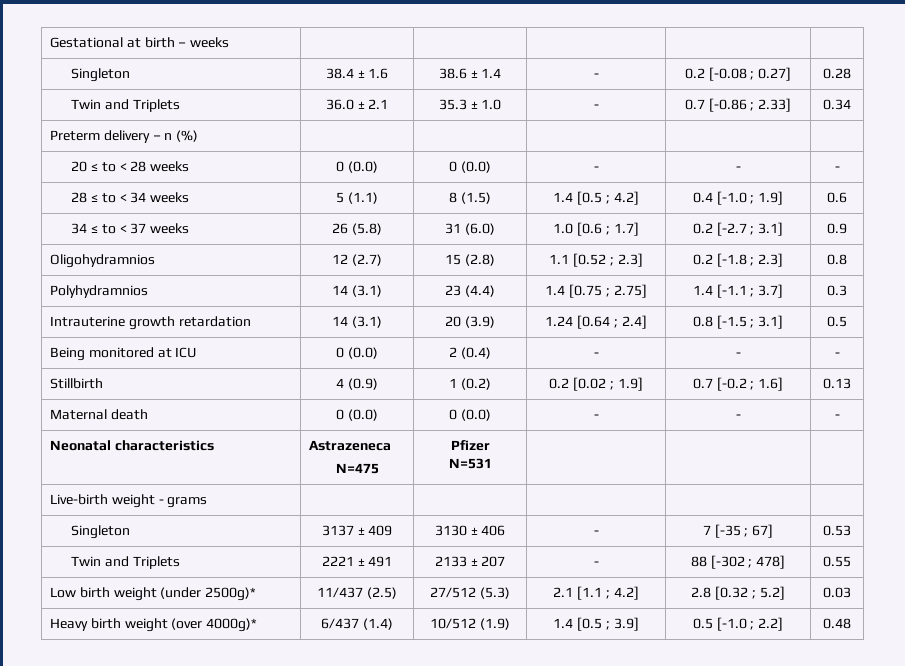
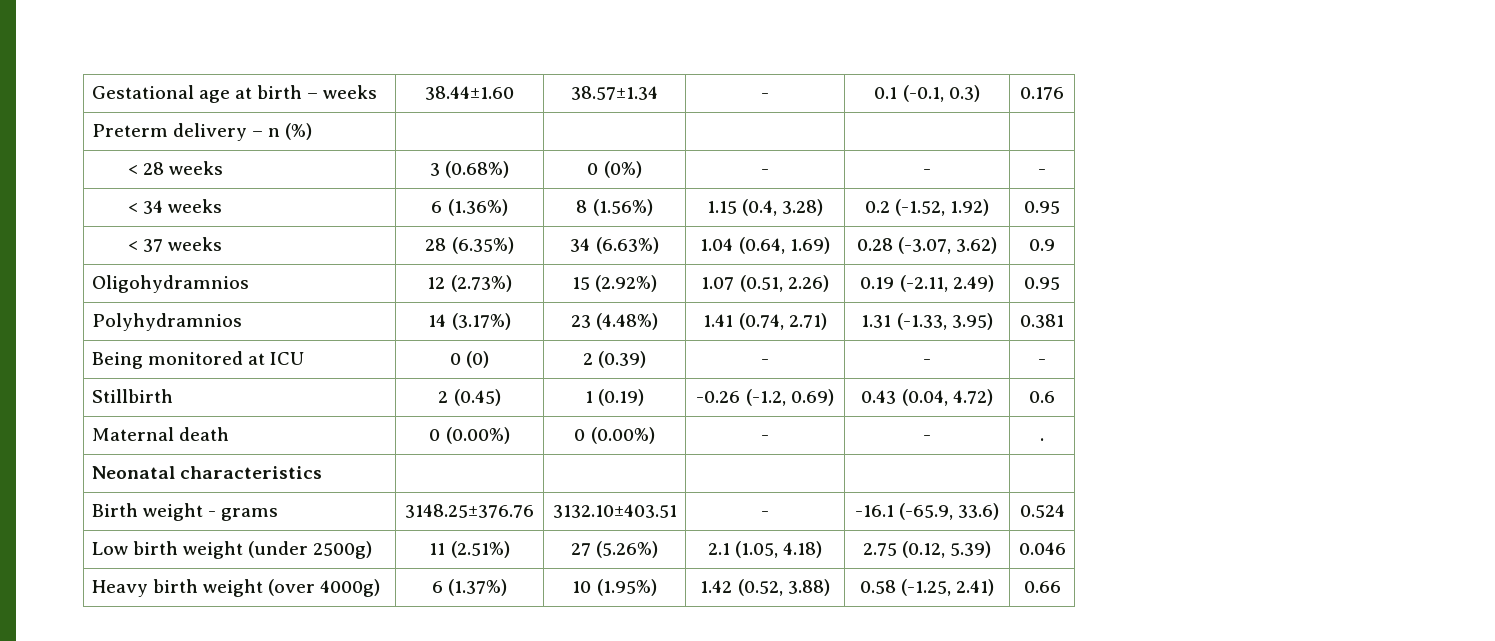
- Gestational at birth – weeks | | | | |
- Singleton | 38.4 ± 1.6 | 38.6 ± 1.4 | - | 0.2 [-0.08 ; 0.27] | 0.28
- Twin and Triplets | 36.0 ± 2.1 | 35.3 ± 1.0 | - | 0.7 [-0.86 ; 2.33] | 0.34
+ Gestational age at birth – weeks | 38.44±1.60 | 38.57±1.34 | - | 0.1 (-0.1, 0.3) | 0.176
- 20 ≤ to < 28 weeks | 0 (0.0) | 0 (0.0) | - | - | -
- 28 ≤ to < 34 weeks | 5 (1.1) | 8 (1.5) | 1.4 [0.5 ; 4.2] | 0.4 [-1.0 ; 1.9] | 0.6
- 34 ≤ to < 37 weeks | 26 (5.8) | 31 (6.0) | 1.0 [0.6 ; 1.7] | 0.2 [-2.7 ; 3.1] | 0.9
+ < 28 weeks | 3 (0.68%) | 0 (0%) | - | - | -
+ < 34 weeks | 6 (1.36%) | 8 (1.56%) | 1.15 (0.4, 3.28) | 0.2 (-1.52, 1.92) | 0.95
+ < 37 weeks | 28 (6.35%) | 34 (6.63%) | 1.04 (0.64, 1.69) | 0.28 (-3.07, 3.62) | 0.9
- Oligohydramnios | 12 (2.7) | 15 (2.8) | 1.1 [0.52 ; 2.3] | 0.2 [-1.8 ; 2.3] | 0.8
+ Oligohydramnios | 12 (2.73%) | 15 (2.92%) | 1.07 (0.51, 2.26) | 0.19 (-2.11, 2.49) | 0.95
- Polyhydramnios | 14 (3.1) | 23 (4.4) | 1.4 [0.75 ; 2.75] | 1.4 [-1.1 ; 3.7] | 0.3
- Intrauterine growth retardation | 14 (3.1) | 20 (3.9) | 1.24 [0.64 ; 2.4] | 0.8 [-1.5 ; 3.1] | 0.5
+ Polyhydramnios | 14 (3.17%) | 23 (4.48%) | 1.41 (0.74, 2.71) | 1.31 (-1.33, 3.95) | 0.381
- Being monitored at ICU | 0 (0.0) | 2 (0.4) | - | - | -
+ Being monitored at ICU | 0 (0) | 2 (0.39) | - | - | -
- Stillbirth | 4 (0.9) | 1 (0.2) | 0.2 [0.02 ; 1.9] | 0.7 [-0.2 ; 1.6] | 0.13
+ Stillbirth | 2 (0.45) | 1 (0.19) | -0.26 (-1.2, 0.69) | 0.43 (0.04, 4.72) | 0.6
- Maternal death | 0 (0.0) | 0 (0.0) | - | - | -
+ Maternal death | 0 (0.00%) | 0 (0.00%) | - | - | .
- Neonatal characteristics | Astrazeneca
- N=475 | Pfizer
- N=531 | | |
- Live-birth weight - grams | | | | |
- Singleton | 3137 ± 409 | 3130 ± 406 | - | 7 [-35 ; 67] | 0.53
- Twin and Triplets | 2221 ± 491 | 2133 ± 207 | - | 88 [-302 ; 478] | 0.55
- Low birth weight (under 2500g)* | 11/437 (2.5) | 27/512 (5.3) | 2.1 [1.1 ; 4.2] | 2.8 [0.32 ; 5.2] | 0.03
- Heavy birth weight (over 4000g)* | 6/437 (1.4) | 10/512 (1.9) | 1.4 [0.5 ; 3.9] | 0.5 [-1.0 ; 2.2] | 0.48
+ Neonatal characteristics | | | | |
+ Birth weight - grams | 3148.25±376.76 | 3132.10±403.51 | - | -16.1 (-65.9, 33.6) | 0.524
+ Low birth weight (under 2500g) | 11 (2.51%) | 27 (5.26%) | 2.1 (1.05, 4.18) | 2.75 (0.12, 5.39) | 0.046
+ Heavy birth weight (over 4000g) | 6 (1.37%) | 10 (1.95%) | 1.42 (0.52, 3.88) | 0.58 (-1.25, 2.41) | 0.66

